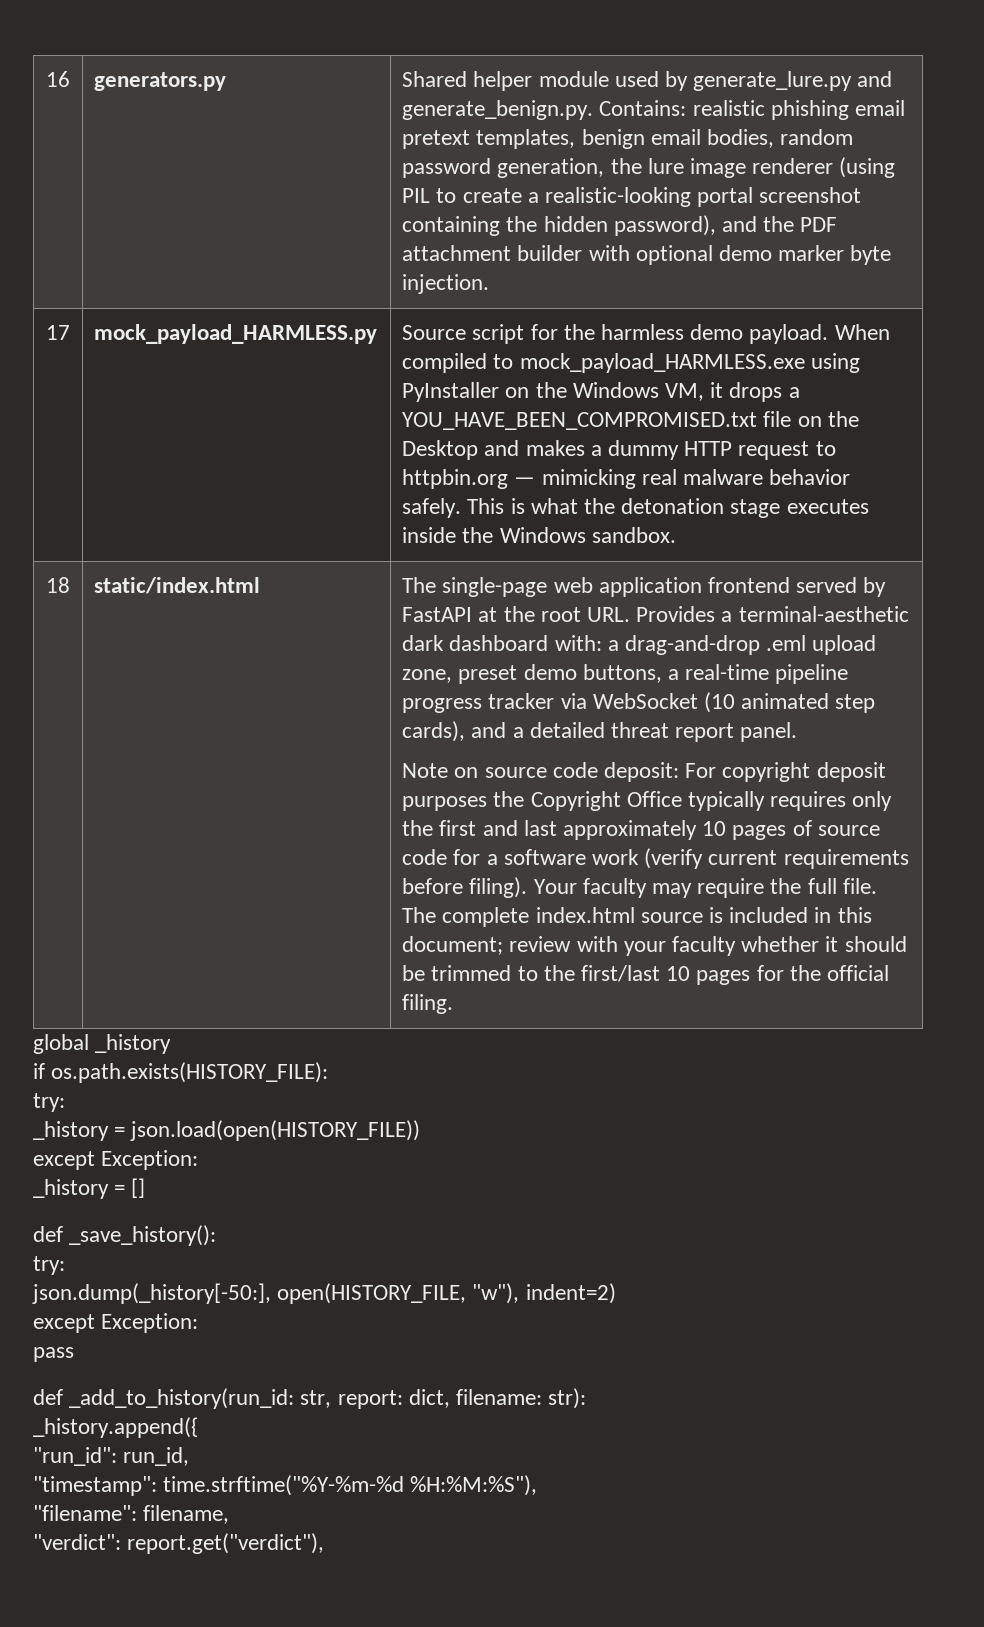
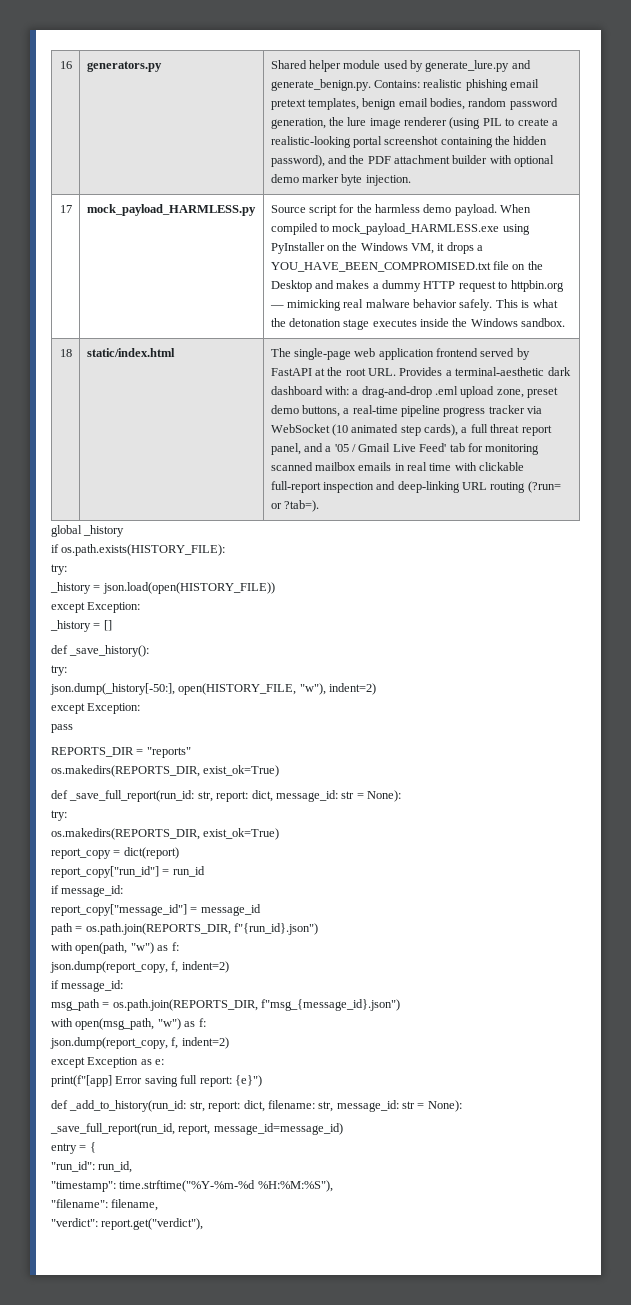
- The single-page web application frontend served by FastAPI at the root URL. Provides a terminal-aesthetic dark dashboard with: a drag-and-drop .eml upload zone, preset demo buttons, a real-time pipeline progress tracker via WebSocket (10 animated step cards), and a detailed threat report panel.
- Note on source code deposit: For copyright deposit purposes the Copyright Office typically requires only the first and last approximately 10 pages of source code for a software work (verify current requirements before filing). Your faculty may require the full file. The complete index.html source is included in this document; review with your faculty whether it should be trimmed to the first/last 10 pages for the official filing.
+ The single-page web application frontend served by FastAPI at the root URL. Provides a terminal-aesthetic dark dashboard with: a drag-and-drop .eml upload zone, preset demo buttons, a real-time pipeline progress tracker via WebSocket (10 animated step cards), a full threat report panel, and a '05 / Gmail Live Feed' tab for monitoring scanned mailbox emails in real time with clickable full-report inspection and deep-linking URL routing (?run= or ?tab=).
+ REPORTS_DIR = "reports"
+ os.makedirs(REPORTS_DIR, exist_ok=True)
+ def _save_full_report(run_id: str, report: dict, message_id: str = None):
+ try:
+ os.makedirs(REPORTS_DIR, exist_ok=True)
+ report_copy = dict(report)
+ report_copy["run_id"] = run_id
+ if message_id:
+ report_copy["message_id"] = message_id
+ path = os.path.join(REPORTS_DIR, f"{run_id}.json")
+ with open(path, "w") as f:
+ json.dump(report_copy, f, indent=2)
+ if message_id:
+ msg_path = os.path.join(REPORTS_DIR, f"msg_{message_id}.json")
+ with open(msg_path, "w") as f:
+ json.dump(report_copy, f, indent=2)
+ except Exception as e:
+ print(f"[app] Error saving full report: {e}")
- def _add_to_history(run_id: str, report: dict, filename: str):
- _history.append({
+ def _add_to_history(run_id: str, report: dict, filename: str, message_id: str = None):
+ _save_full_report(run_id, report, message_id=message_id)
+ entry = {

